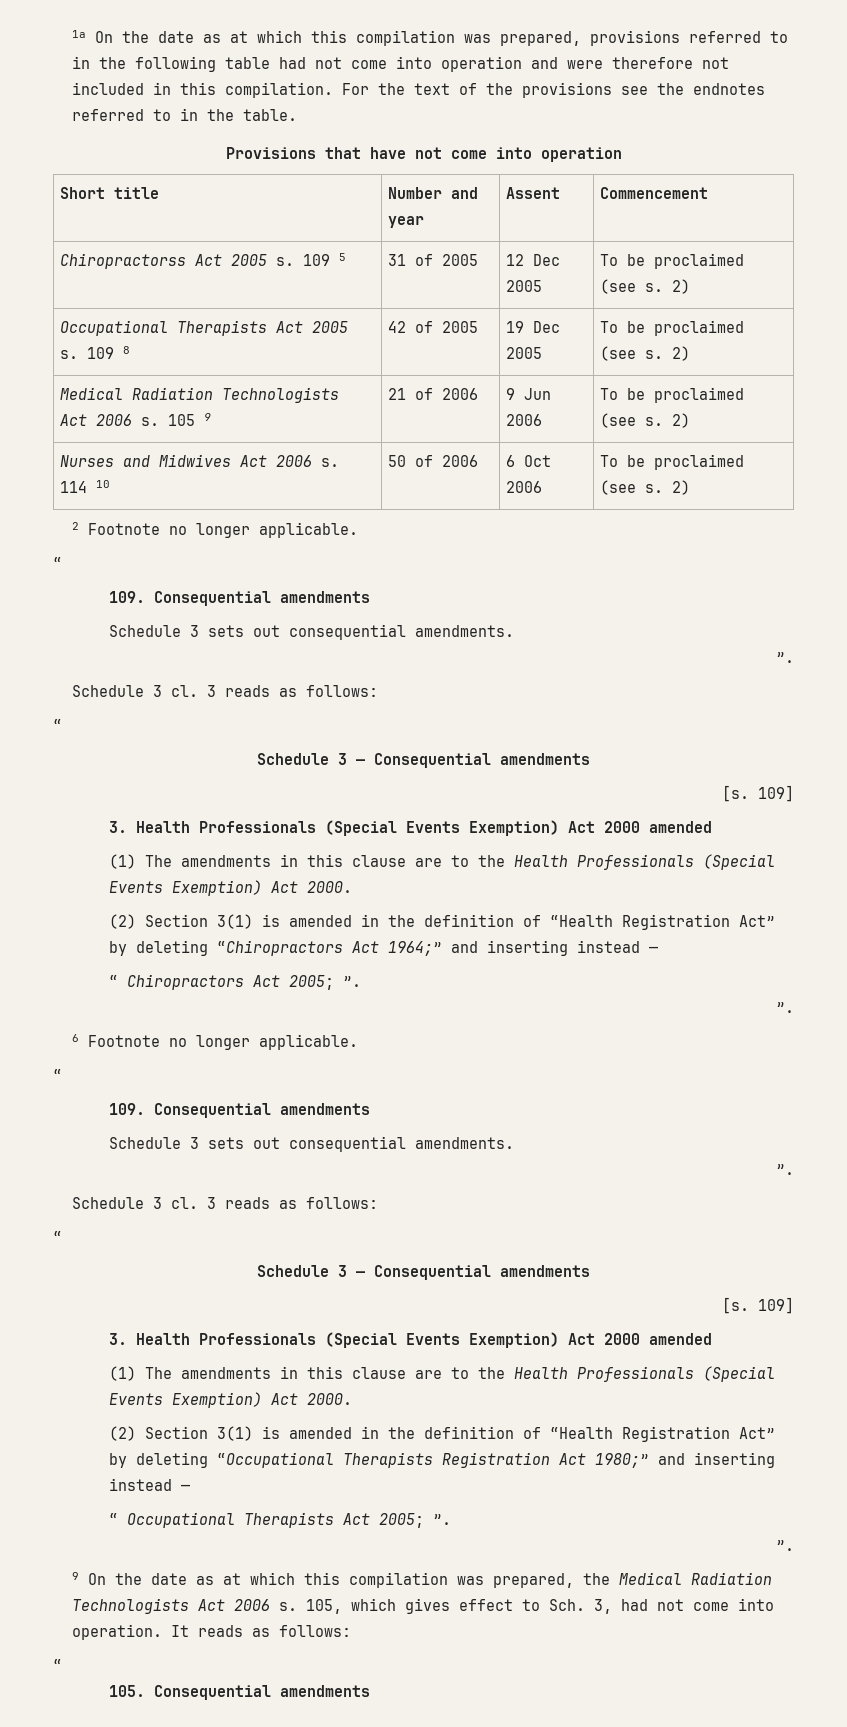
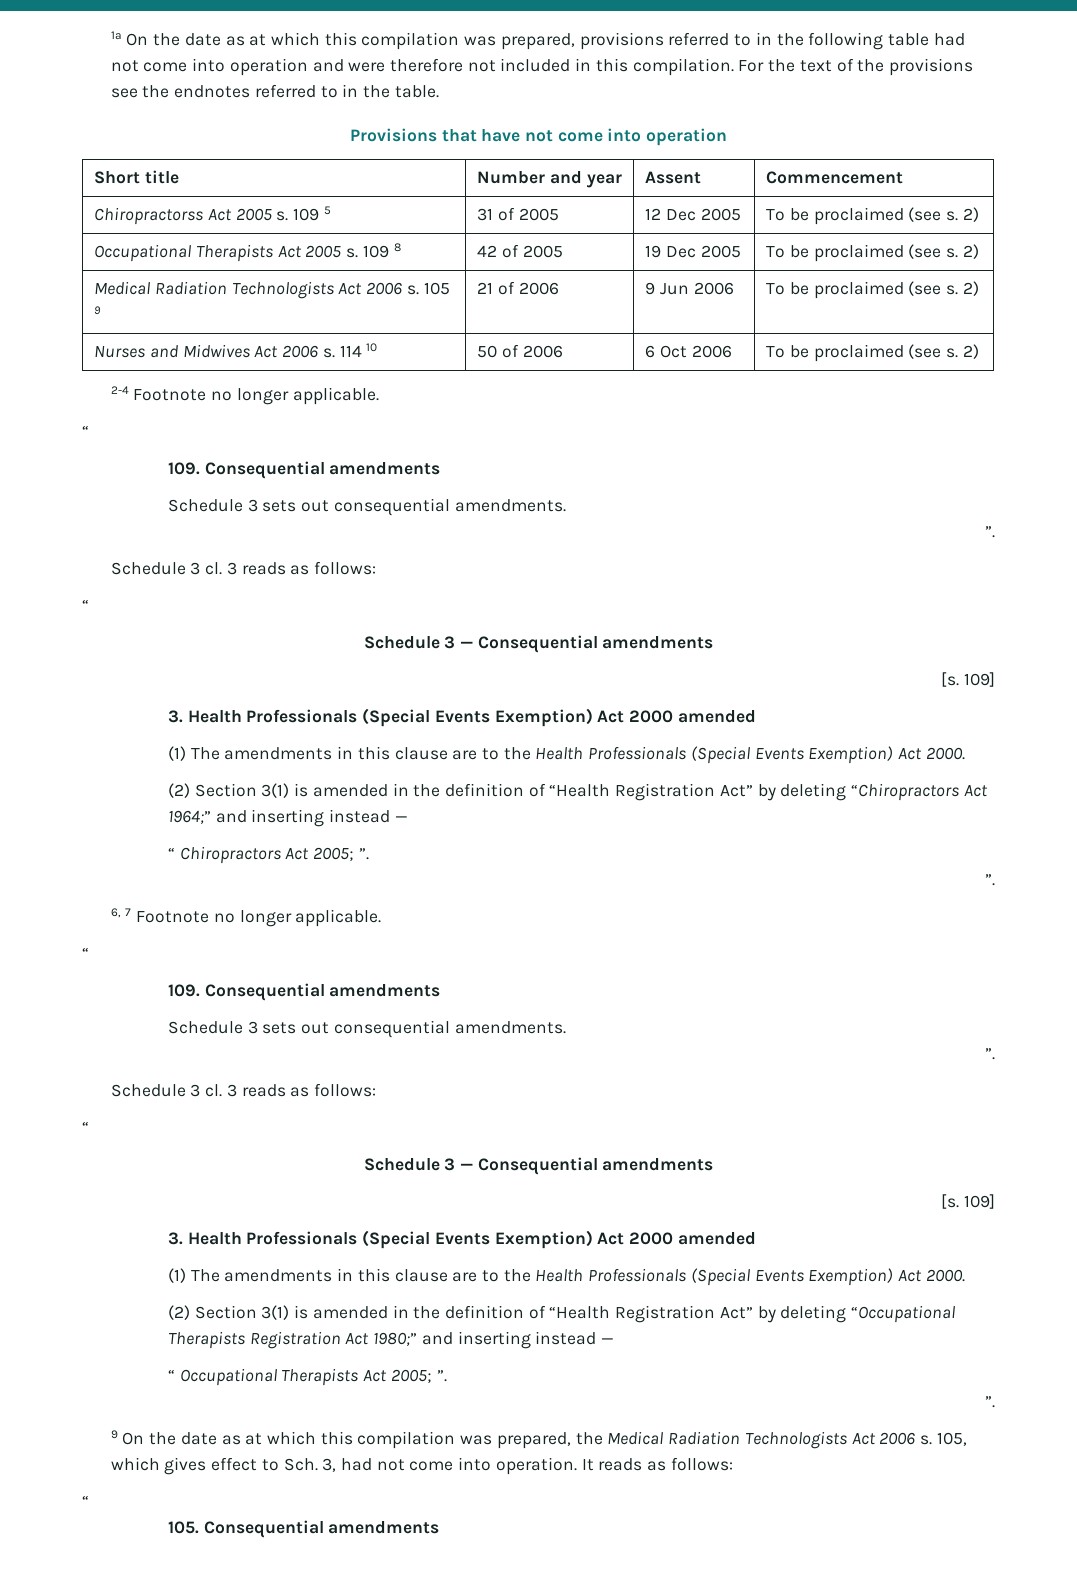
- 2 Footnote no longer applicable.
+ 2-4 Footnote no longer applicable.
- 6 Footnote no longer applicable.
+ 6, 7 Footnote no longer applicable.

